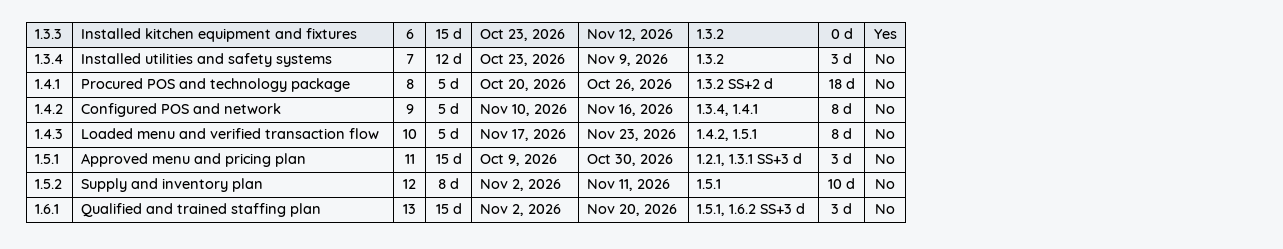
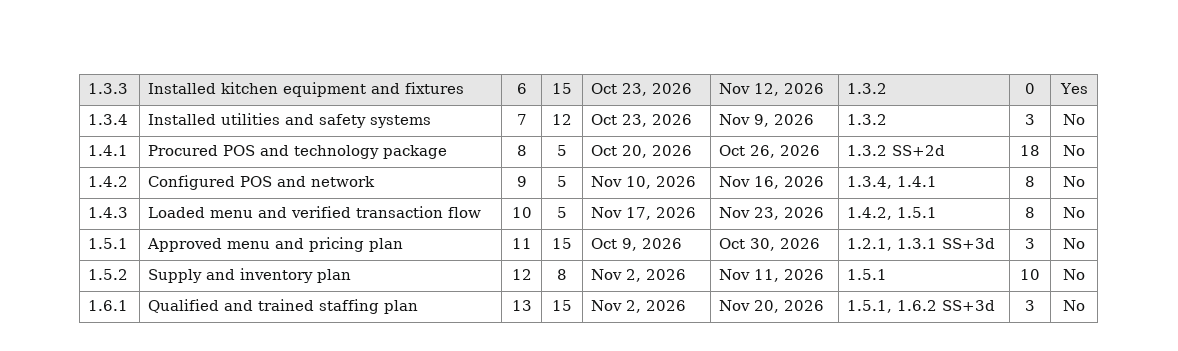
- 1.3.3 | Installed kitchen equipment and fixtures | 6 | 15 d | Oct 23, 2026 | Nov 12, 2026 | 1.3.2 | 0 d | Yes
+ 1.3.3 | Installed kitchen equipment and fixtures | 6 | 15 | Oct 23, 2026 | Nov 12, 2026 | 1.3.2 | 0 | Yes
- 1.3.4 | Installed utilities and safety systems | 7 | 12 d | Oct 23, 2026 | Nov 9, 2026 | 1.3.2 | 3 d | No
+ 1.3.4 | Installed utilities and safety systems | 7 | 12 | Oct 23, 2026 | Nov 9, 2026 | 1.3.2 | 3 | No
- 1.4.1 | Procured POS and technology package | 8 | 5 d | Oct 20, 2026 | Oct 26, 2026 | 1.3.2 SS+2 d | 18 d | No
+ 1.4.1 | Procured POS and technology package | 8 | 5 | Oct 20, 2026 | Oct 26, 2026 | 1.3.2 SS+2d | 18 | No
- 1.4.2 | Configured POS and network | 9 | 5 d | Nov 10, 2026 | Nov 16, 2026 | 1.3.4, 1.4.1 | 8 d | No
+ 1.4.2 | Configured POS and network | 9 | 5 | Nov 10, 2026 | Nov 16, 2026 | 1.3.4, 1.4.1 | 8 | No
- 1.4.3 | Loaded menu and verified transaction flow | 10 | 5 d | Nov 17, 2026 | Nov 23, 2026 | 1.4.2, 1.5.1 | 8 d | No
+ 1.4.3 | Loaded menu and verified transaction flow | 10 | 5 | Nov 17, 2026 | Nov 23, 2026 | 1.4.2, 1.5.1 | 8 | No
- 1.5.1 | Approved menu and pricing plan | 11 | 15 d | Oct 9, 2026 | Oct 30, 2026 | 1.2.1, 1.3.1 SS+3 d | 3 d | No
+ 1.5.1 | Approved menu and pricing plan | 11 | 15 | Oct 9, 2026 | Oct 30, 2026 | 1.2.1, 1.3.1 SS+3d | 3 | No
- 1.5.2 | Supply and inventory plan | 12 | 8 d | Nov 2, 2026 | Nov 11, 2026 | 1.5.1 | 10 d | No
+ 1.5.2 | Supply and inventory plan | 12 | 8 | Nov 2, 2026 | Nov 11, 2026 | 1.5.1 | 10 | No
- 1.6.1 | Qualified and trained staffing plan | 13 | 15 d | Nov 2, 2026 | Nov 20, 2026 | 1.5.1, 1.6.2 SS+3 d | 3 d | No
+ 1.6.1 | Qualified and trained staffing plan | 13 | 15 | Nov 2, 2026 | Nov 20, 2026 | 1.5.1, 1.6.2 SS+3d | 3 | No

